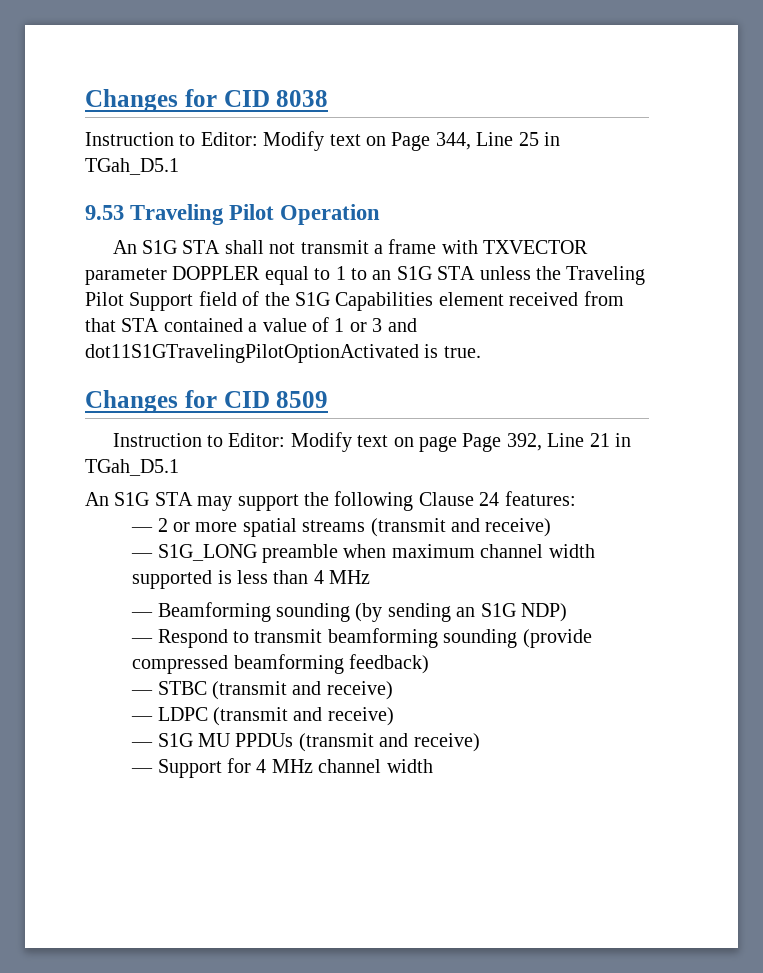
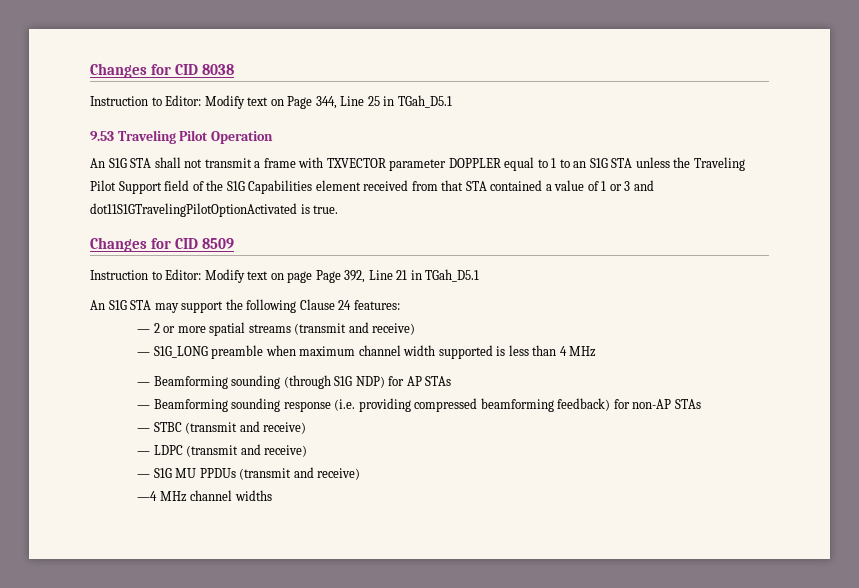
- — Beamforming sounding (by sending an S1G NDP)
- — Respond to transmit beamforming sounding (provide compressed beamforming feedback)
+ — Beamforming sounding (through S1G NDP) for AP STAs
+ — Beamforming sounding response (i.e. providing compressed beamforming feedback) for non-AP STAs
- — Support for 4 MHz channel width
+ —4 MHz channel widths

